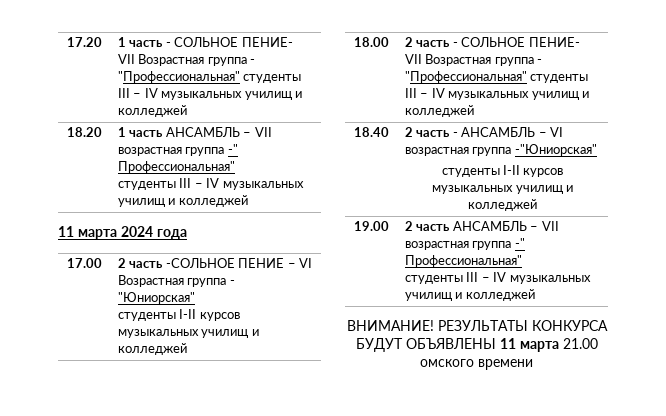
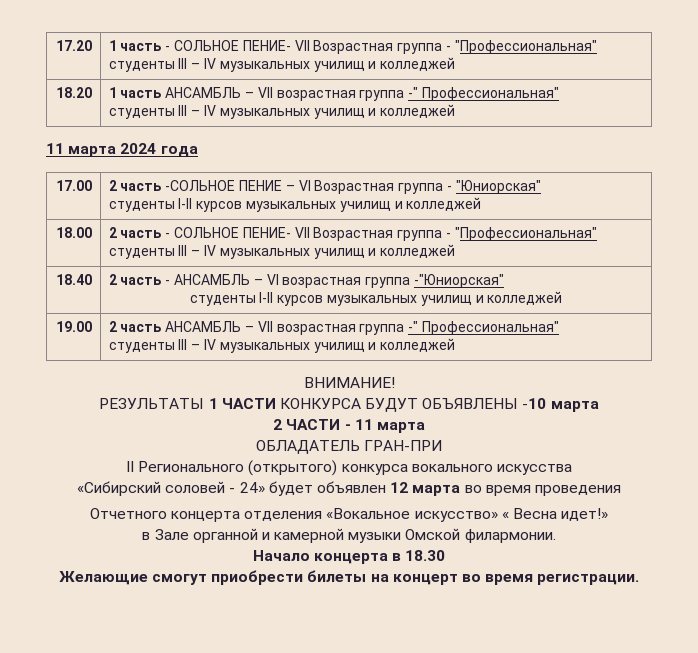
- ВНИМАНИЕ! РЕЗУЛЬТАТЫ КОНКУРСА БУДУТ ОБЪЯВЛЕНЫ 11 марта 21.00 омского времени
+ ВНИМАНИЕ!
+ РЕЗУЛЬТАТЫ 1 ЧАСТИ КОНКУРСА БУДУТ ОБЪЯВЛЕНЫ -10 марта
+ 2 ЧАСТИ - 11 марта
+ ОБЛАДАТЕЛЬ ГРАН-ПРИ
+ II Регионального (открытого) конкурса вокального искусства
+ «Сибирский соловей - 24» будет объявлен 12 марта во время проведения
+ Отчетного концерта отделения «Вокальное искусство» « Весна идет!»
+ в Зале органной и камерной музыки Омской филармонии.
+ Начало концерта в 18.30
+ Желающие смогут приобрести билеты на концерт во время регистрации.

